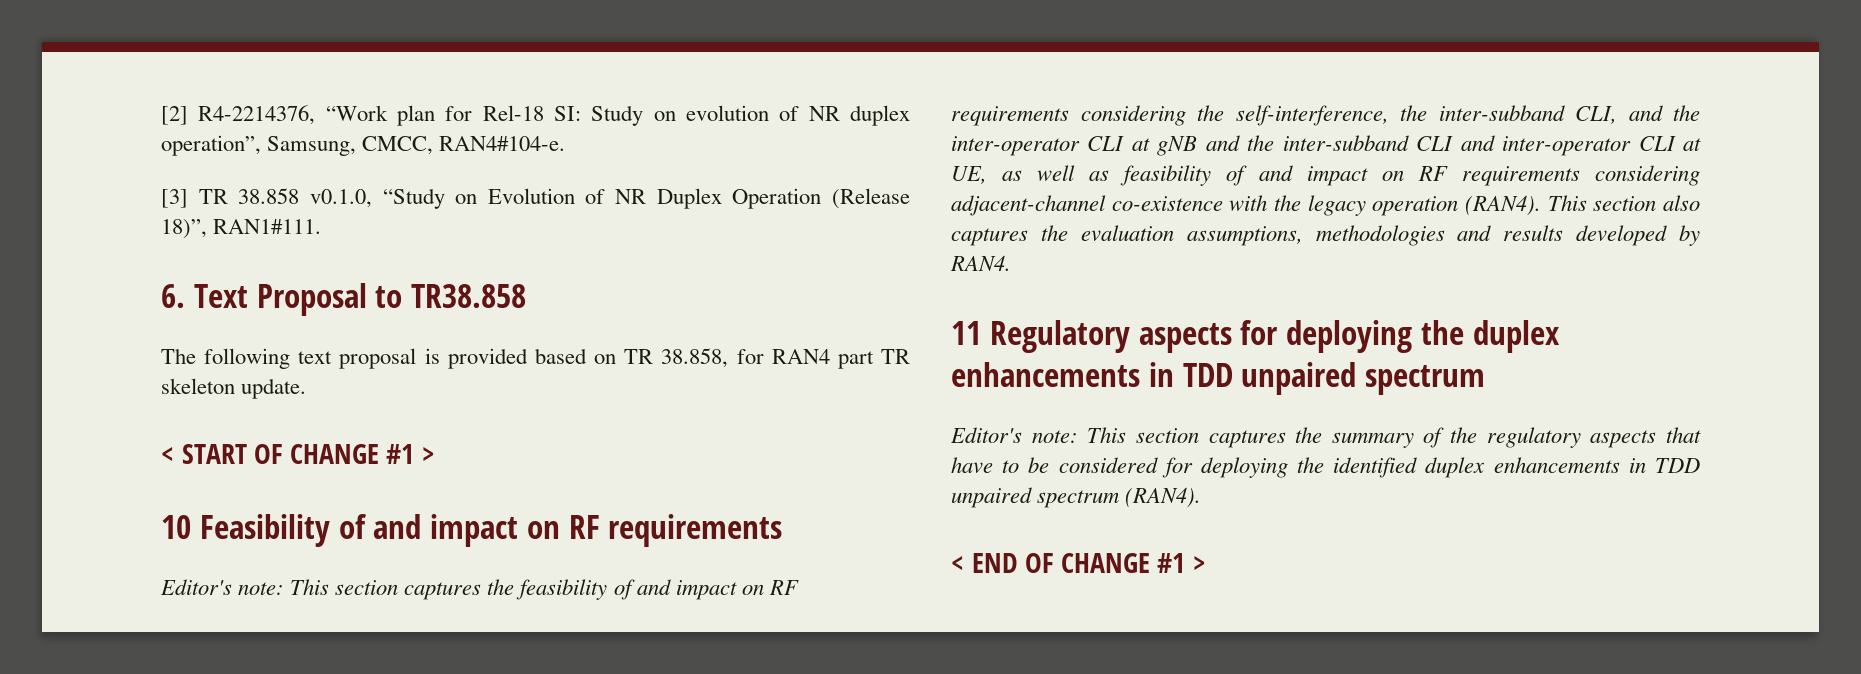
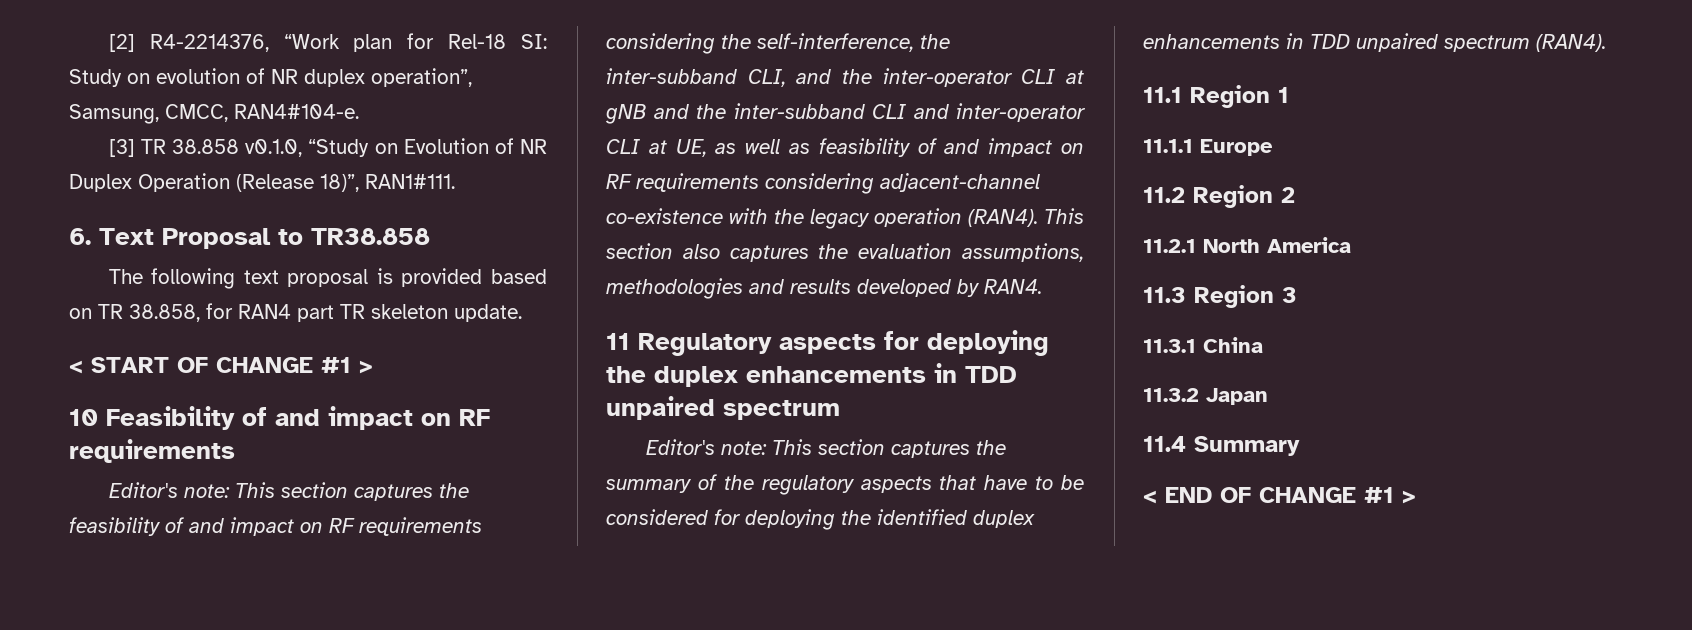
+ 11.1 Region 1
+ 11.1.1 Europe
+ 11.2 Region 2
+ 11.2.1 North America
+ 11.3 Region 3
+ 11.3.1 China
+ 11.3.2 Japan
+ 11.4 Summary

